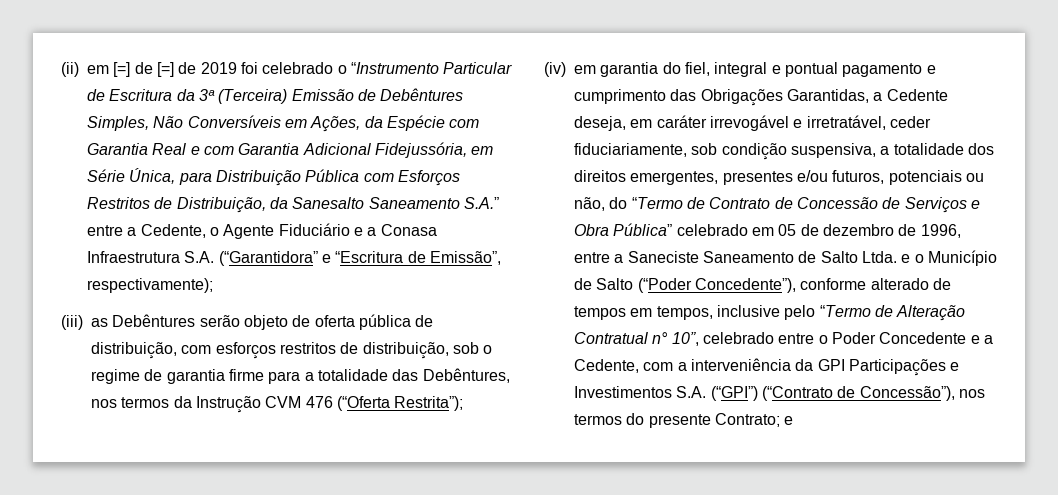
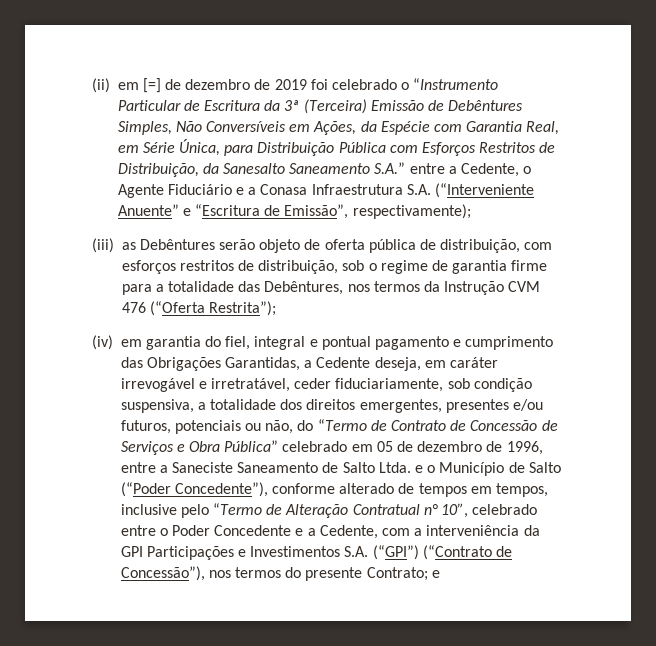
- (ii) em [=] de [=] de 2019 foi celebrado o “Instrumento Particular de Escritura da 3ª (Terceira) Emissão de Debêntures Simples, Não Conversíveis em Ações, da Espécie com Garantia Real e com Garantia Adicional Fidejussória, em Série Única, para Distribuição Pública com Esforços Restritos de Distribuição, da Sanesalto Saneamento S.A.” entre a Cedente, o Agente Fiduciário e a Conasa Infraestrutura S.A. (“Garantidora” e “Escritura de Emissão”, respectivamente);
+ (ii) em [=] de dezembro de 2019 foi celebrado o “Instrumento Particular de Escritura da 3ª (Terceira) Emissão de Debêntures Simples, Não Conversíveis em Ações, da Espécie com Garantia Real, em Série Única, para Distribuição Pública com Esforços Restritos de Distribuição, da Sanesalto Saneamento S.A.” entre a Cedente, o Agente Fiduciário e a Conasa Infraestrutura S.A. (“Interveniente Anuente” e “Escritura de Emissão”, respectivamente);

